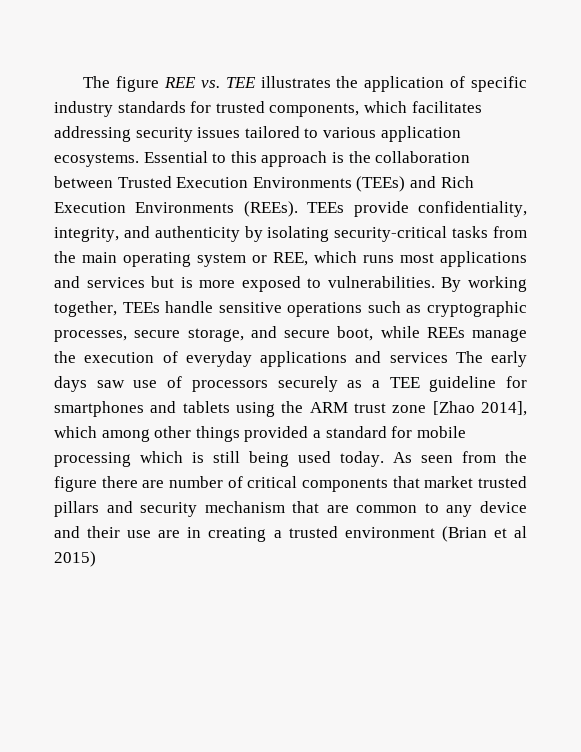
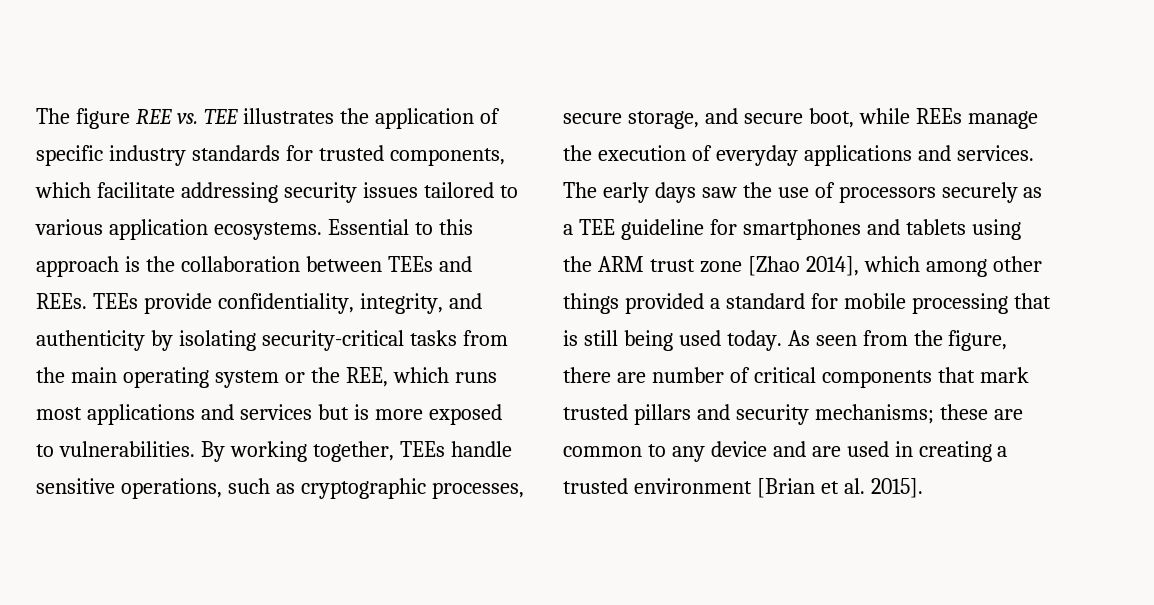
- The figure REE vs. TEE illustrates the application of specific industry standards for trusted components, which facilitates addressing security issues tailored to various application ecosystems.
+ The figure REE vs. TEE illustrates the application of specific industry standards for trusted components, which facilitate addressing security issues tailored to various application ecosystems.
- Essential to this approach is the collaboration between Trusted Execution Environments (TEEs) and Rich Execution Environments (REEs).
+ Essential to this approach is the collaboration between TEEs and REEs.
- TEEs provide confidentiality, integrity, and authenticity by isolating security-critical tasks from the main operating system or REE, which runs most applications and services but is more exposed to vulnerabilities.
+ TEEs provide confidentiality, integrity, and authenticity by isolating security-critical tasks from the main operating system or the REE, which runs most applications and services but is more exposed to vulnerabilities.
- By working together, TEEs handle sensitive operations such as cryptographic processes, secure storage, and secure boot, while REEs manage the execution of everyday applications and services The early days saw use of processors securely as a TEE guideline for smartphones and tablets using the ARM trust zone [Zhao 2014], which among other things provided a standard for mobile processing which is still being used today.
+ By working together, TEEs handle sensitive operations, such as cryptographic processes, secure storage, and secure boot, while REEs manage the execution of everyday applications and services. The early days saw the use of processors securely as a TEE guideline for smartphones and tablets using the ARM trust zone [Zhao 2014], which among other things provided a standard for mobile processing that is still being used today.
- As seen from the figure there are number of critical components that market trusted pillars and security mechanism that are common to any device and their use are in creating a trusted environment (Brian et al 2015)
+ As seen from the figure, there are number of critical components that mark trusted pillars and security mechanisms; these are common to any device and are used in creating a trusted environment [Brian et al. 2015].

